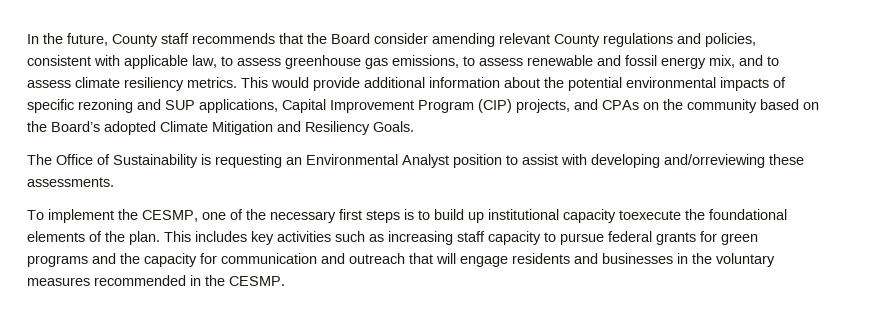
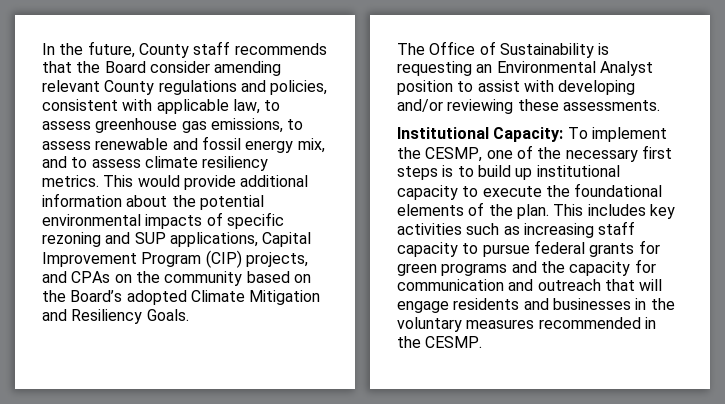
- The Office of Sustainability is requesting an Environmental Analyst position to assist with developing and/orreviewing these assessments.
+ The Office of Sustainability is requesting an Environmental Analyst position to assist with developing and/or reviewing these assessments.
- To implement the CESMP, one of the necessary first steps is to build up institutional capacity toexecute the foundational elements of the plan.
+ Institutional Capacity: To implement the CESMP, one of the necessary first steps is to build up institutional capacity to execute the foundational elements of the plan.

